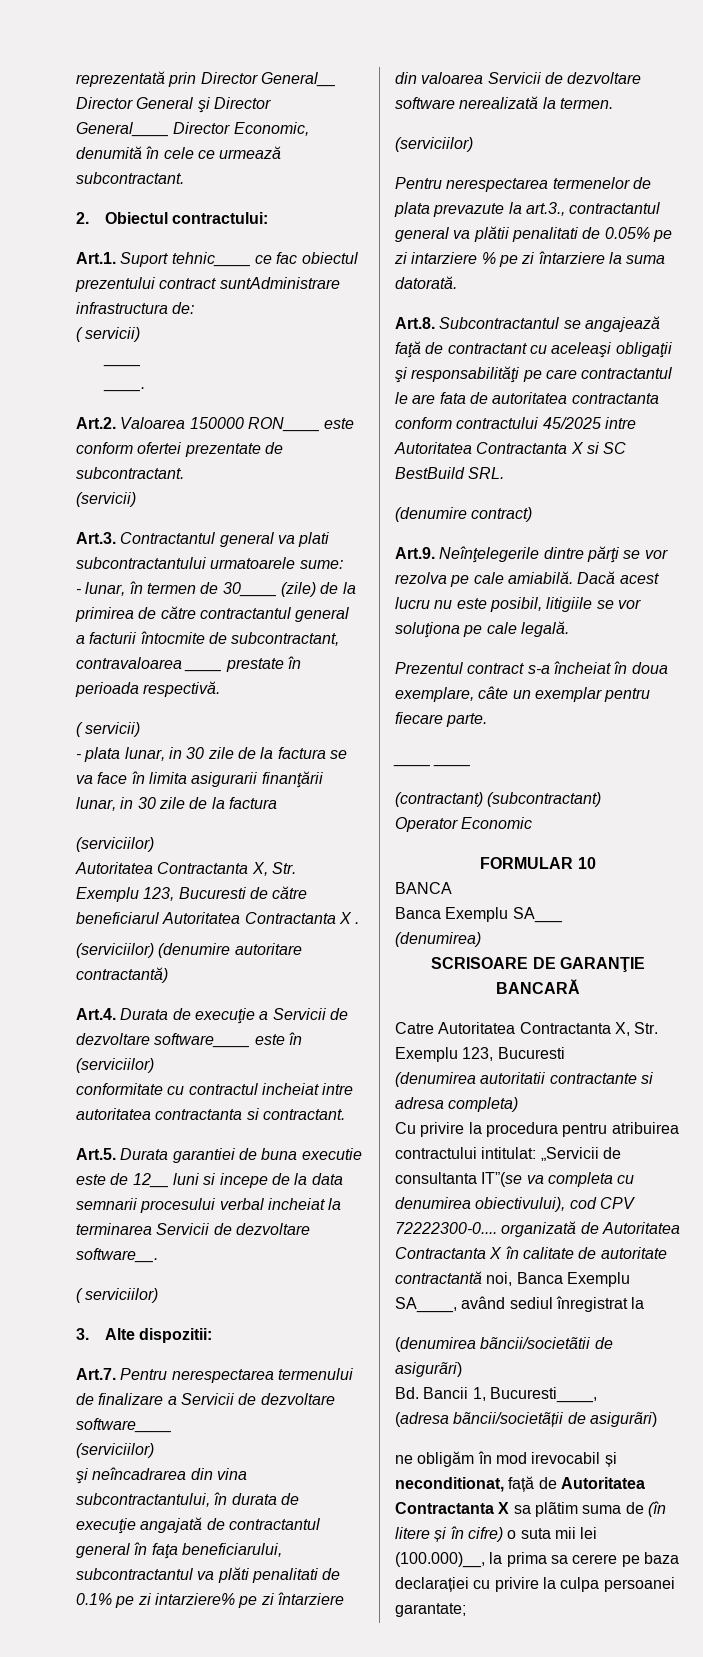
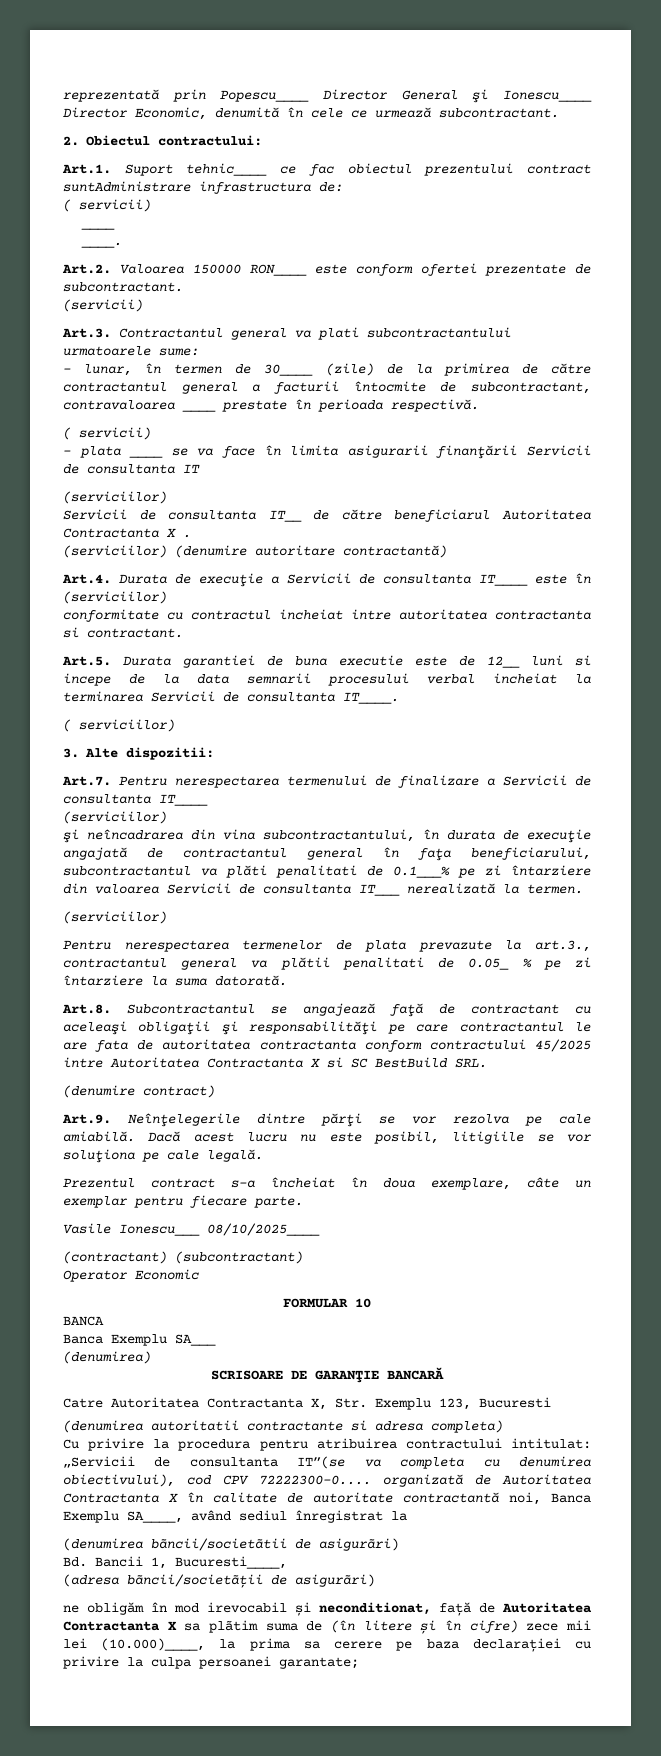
- reprezentată prin Director General__ Director General şi Director General____ Director Economic, denumită în cele ce urmează subcontractant.
+ reprezentată prin Popescu____ Director General şi Ionescu____ Director Economic, denumită în cele ce urmează subcontractant.
- - plata lunar, in 30 zile de la factura se va face în limita asigurarii finanţării lunar, in 30 zile de la factura
+ - plata ____ se va face în limita asigurarii finanţării Servicii de consultanta IT
  (serviciilor)
- Autoritatea Contractanta X, Str. Exemplu 123, Bucuresti de către beneficiarul Autoritatea Contractanta X .
+ Servicii de consultanta IT__ de către beneficiarul Autoritatea Contractanta X .
- Art.4. Durata de execuţie a Servicii de dezvoltare software____ este în (serviciilor)
+ Art.4. Durata de execuţie a Servicii de consultanta IT____ este în (serviciilor)
- Art.5. Durata garantiei de buna executie este de 12__ luni si incepe de la data semnarii procesului verbal incheiat la terminarea Servicii de dezvoltare software__.
+ Art.5. Durata garantiei de buna executie este de 12__ luni si incepe de la data semnarii procesului verbal incheiat la terminarea Servicii de consultanta IT____.
- Art.7. Pentru nerespectarea termenului de finalizare a Servicii de dezvoltare software____
+ Art.7. Pentru nerespectarea termenului de finalizare a Servicii de consultanta IT____
- şi neîncadrarea din vina subcontractantului, în durata de execuţie angajată de contractantul general în faţa beneficiarului, subcontractantul va plăti penalitati de 0.1% pe zi intarziere% pe zi întarziere din valoarea Servicii de dezvoltare software nerealizată la termen.
+ şi neîncadrarea din vina subcontractantului, în durata de execuţie angajată de contractantul general în faţa beneficiarului, subcontractantul va plăti penalitati de 0.1___% pe zi întarziere din valoarea Servicii de consultanta IT___ nerealizată la termen.
- Pentru nerespectarea termenelor de plata prevazute la art.3., contractantul general va plătii penalitati de 0.05% pe zi intarziere % pe zi întarziere la suma datorată.
+ Pentru nerespectarea termenelor de plata prevazute la art.3., contractantul general va plătii penalitati de 0.05_ % pe zi întarziere la suma datorată.
- ____ ____
+ Vasile Ionescu___ 08/10/2025____
- ne obligăm în mod irevocabil și neconditionat, față de Autoritatea Contractanta X sa plãtim suma de (în litere și în cifre) o suta mii lei (100.000)__, la prima sa cerere pe baza declarației cu privire la culpa persoanei garantate;
+ ne obligăm în mod irevocabil și neconditionat, față de Autoritatea Contractanta X sa plãtim suma de (în litere și în cifre) zece mii lei (10.000)____, la prima sa cerere pe baza declarației cu privire la culpa persoanei garantate;

